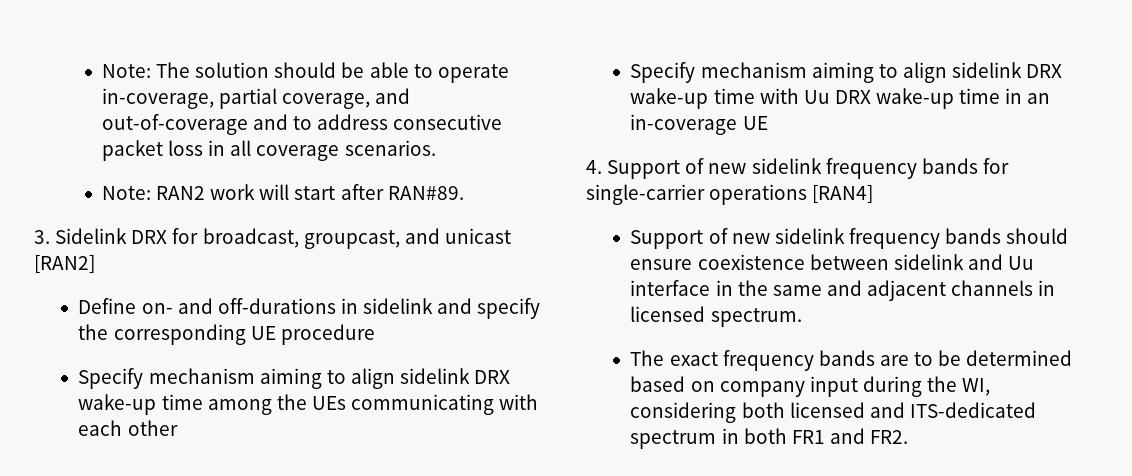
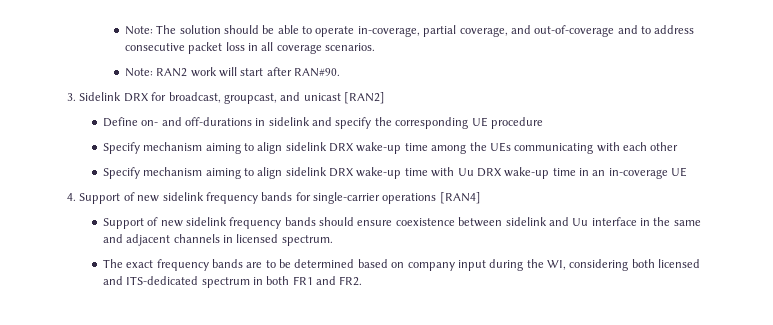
- Note: RAN2 work will start after RAN#89.
+ Note: RAN2 work will start after RAN#90.

